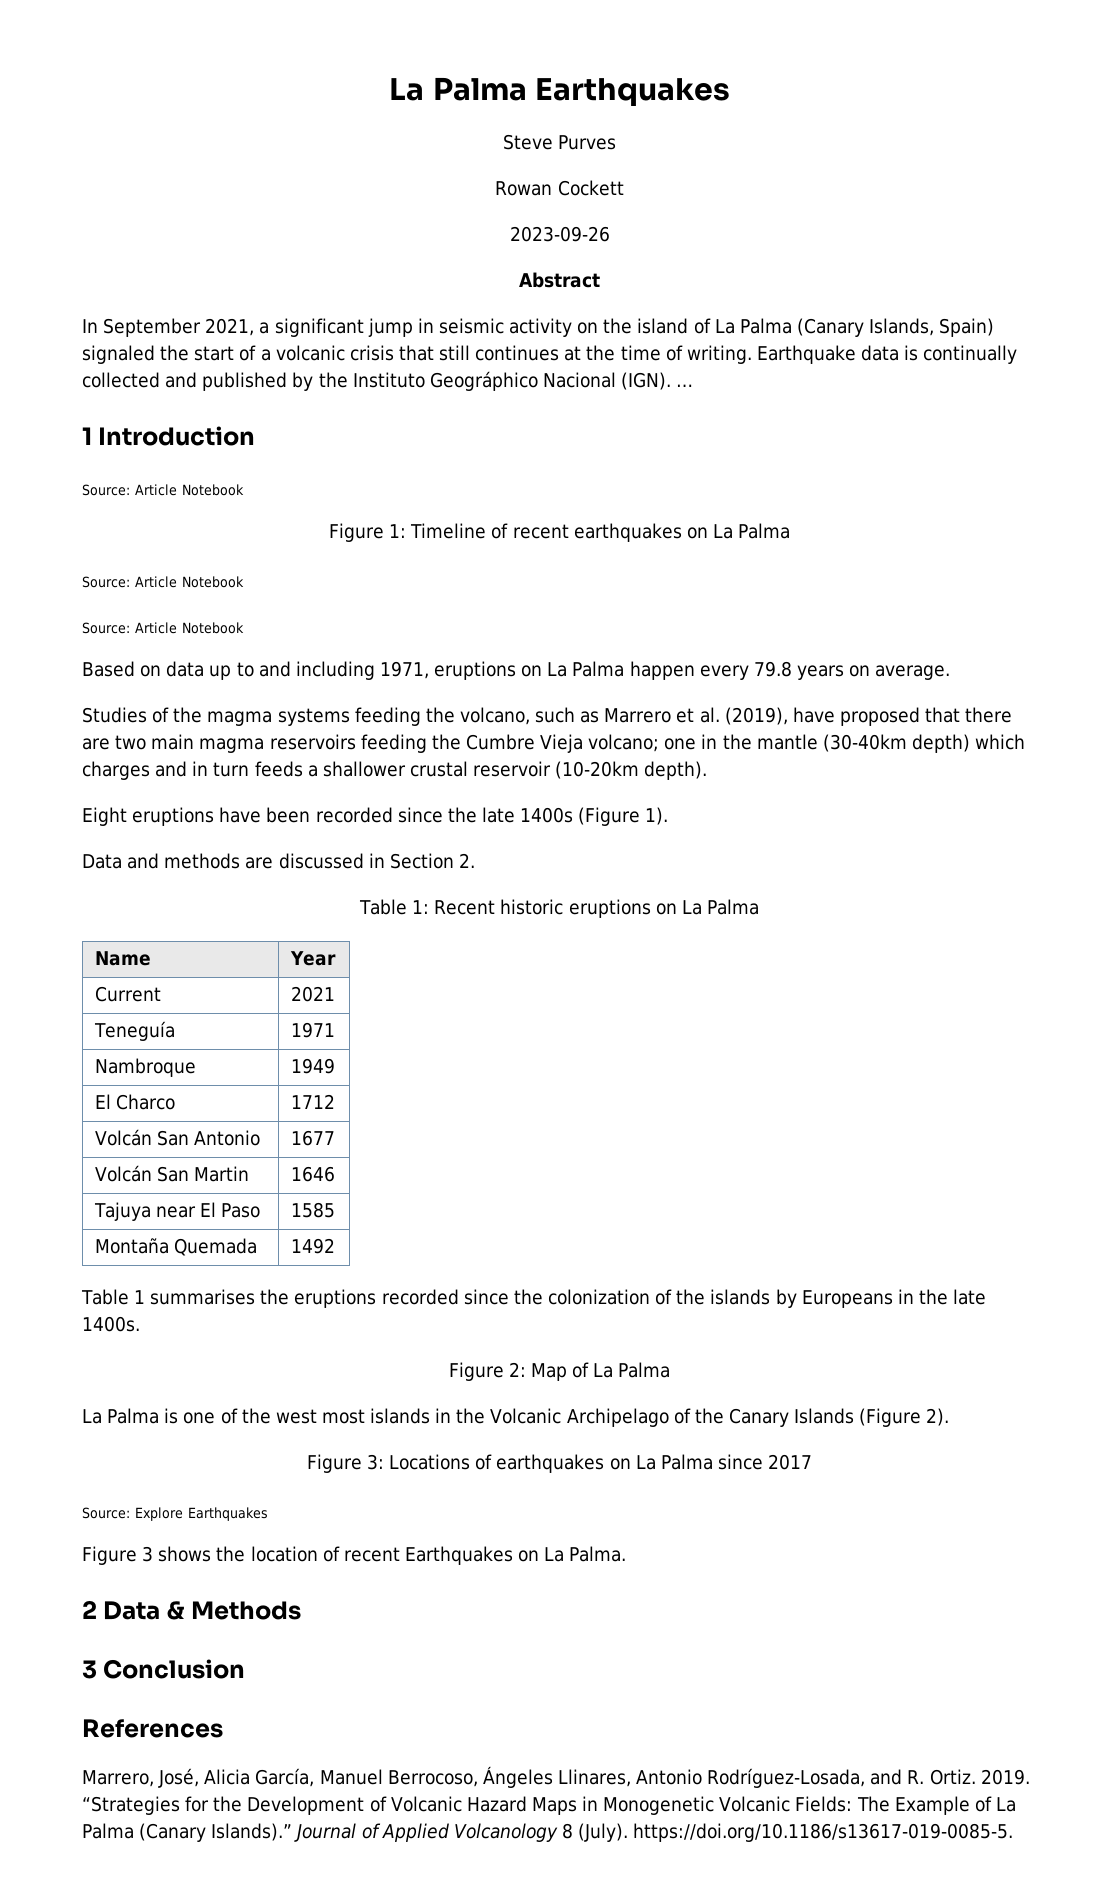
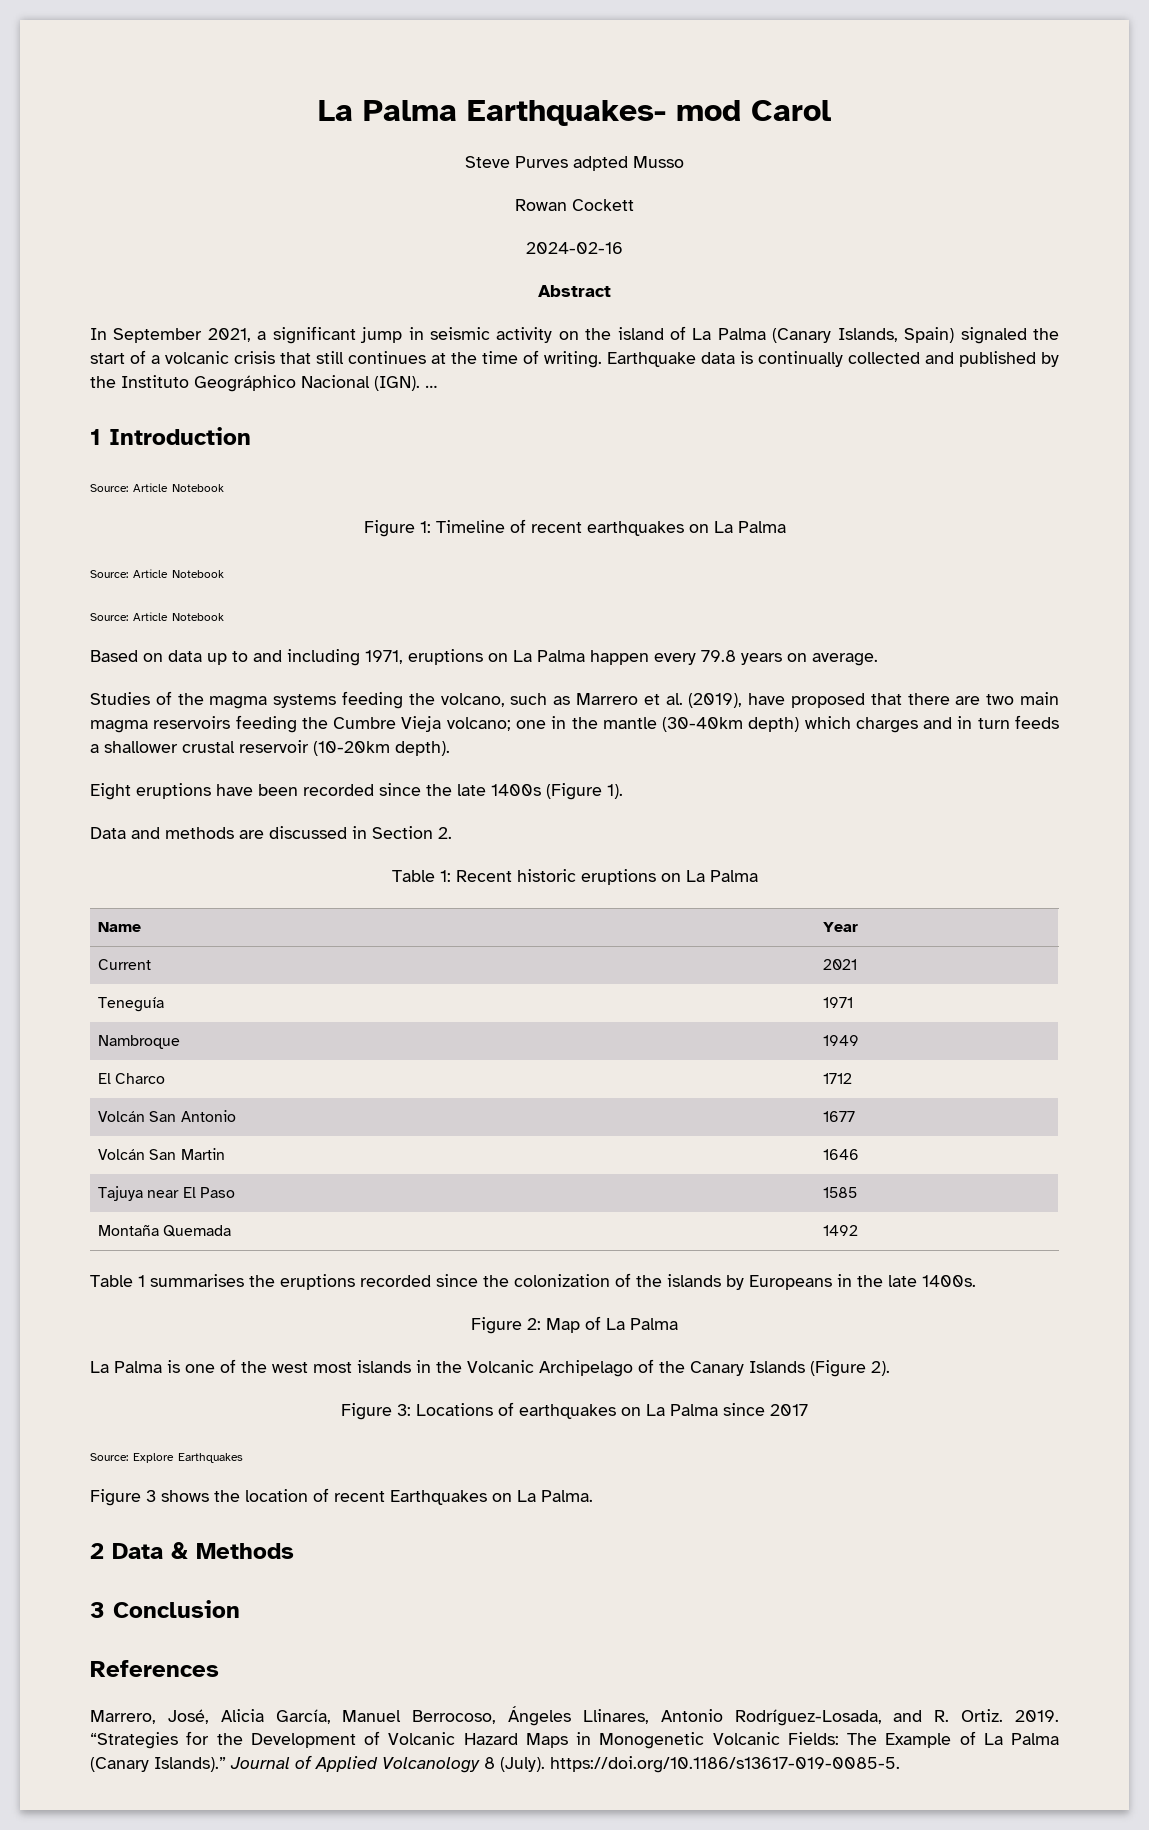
- La Palma Earthquakes
+ La Palma Earthquakes- mod Carol
- Steve Purves
+ Steve Purves adpted Musso
- 2023-09-26
+ 2024-02-16

